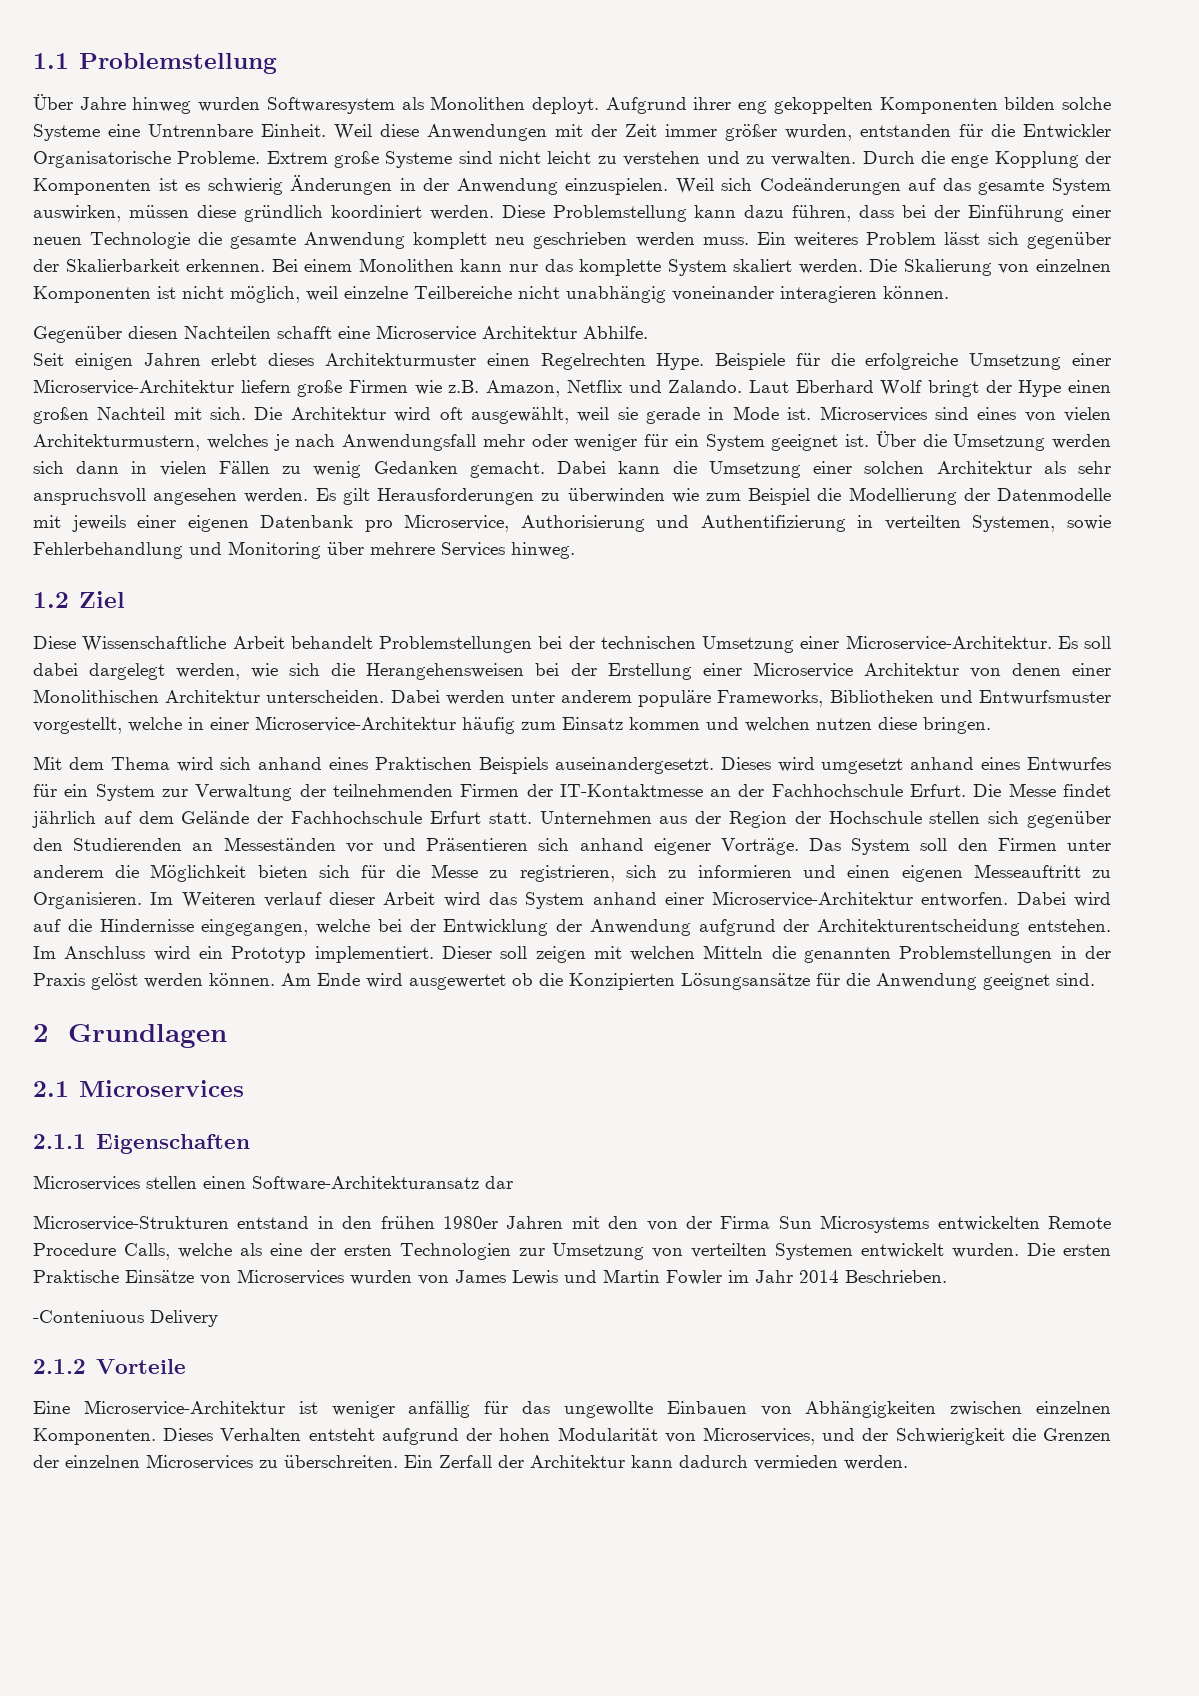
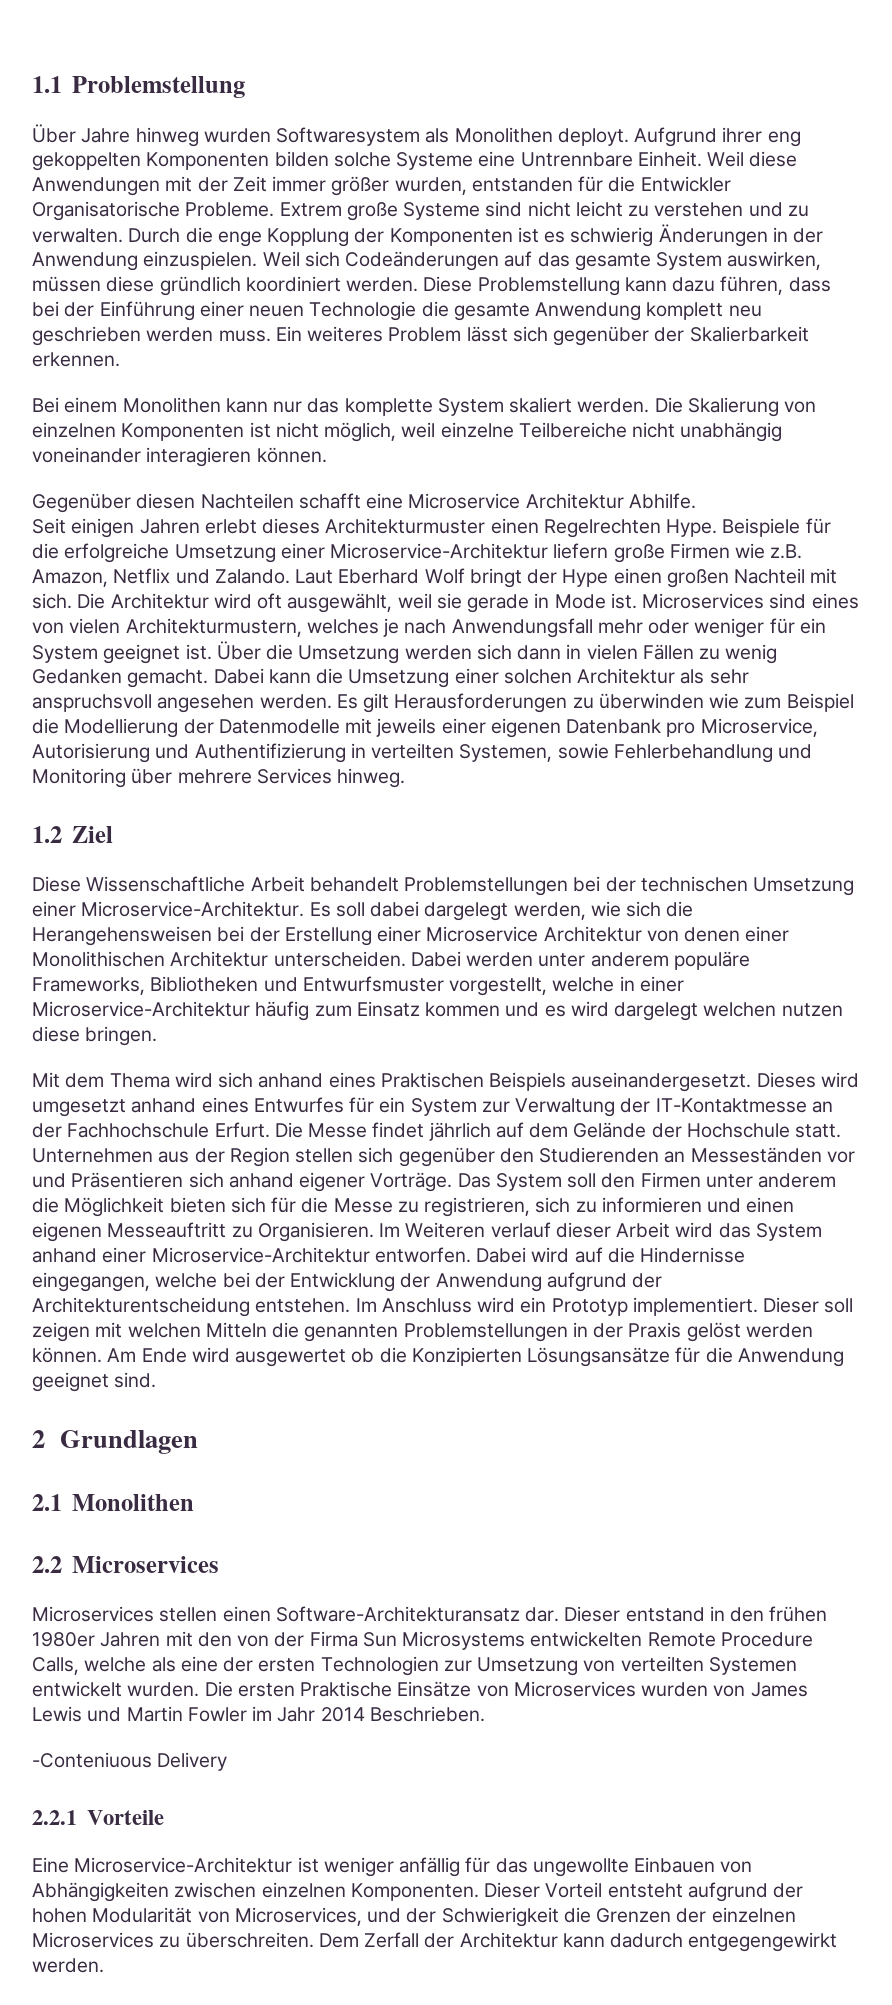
- Ein weiteres Problem lässt sich gegenüber der Skalierbarkeit erkennen. Bei einem Monolithen kann nur das komplette System skaliert werden.
+ Ein weiteres Problem lässt sich gegenüber der Skalierbarkeit erkennen.
+ Bei einem Monolithen kann nur das komplette System skaliert werden.
- Es gilt Herausforderungen zu überwinden wie zum Beispiel die Modellierung der Datenmodelle mit jeweils einer eigenen Datenbank pro Microservice, Authorisierung und Authentifizierung in verteilten Systemen, sowie Fehlerbehandlung und Monitoring über mehrere Services hinweg.
+ Es gilt Herausforderungen zu überwinden wie zum Beispiel die Modellierung der Datenmodelle mit jeweils einer eigenen Datenbank pro Microservice, Autorisierung und Authentifizierung in verteilten Systemen, sowie Fehlerbehandlung und Monitoring über mehrere Services hinweg.
- Dabei werden unter anderem populäre Frameworks, Bibliotheken und Entwurfsmuster vorgestellt, welche in einer Microservice-Architektur häufig zum Einsatz kommen und welchen nutzen diese bringen.
+ Dabei werden unter anderem populäre Frameworks, Bibliotheken und Entwurfsmuster vorgestellt, welche in einer Microservice-Architektur häufig zum Einsatz kommen und es wird dargelegt welchen nutzen diese bringen.
- Dieses wird umgesetzt anhand eines Entwurfes für ein System zur Verwaltung der teilnehmenden Firmen der IT-Kontaktmesse an der Fachhochschule Erfurt.
+ Dieses wird umgesetzt anhand eines Entwurfes für ein System zur Verwaltung der IT-Kontaktmesse an der Fachhochschule Erfurt.
- Die Messe findet jährlich auf dem Gelände der Fachhochschule Erfurt statt.
+ Die Messe findet jährlich auf dem Gelände der Hochschule statt.
- Unternehmen aus der Region der Hochschule stellen sich gegenüber den Studierenden an Messeständen vor und Präsentieren sich anhand eigener Vorträge.
+ Unternehmen aus der Region stellen sich gegenüber den Studierenden an Messeständen vor und Präsentieren sich anhand eigener Vorträge.
- 2.1 Microservices
- 2.1.1 Eigenschaften
+ 2.1 Monolithen
+ 2.2 Microservices
- Microservices stellen einen Software-Architekturansatz dar
- Microservice-Strukturen entstand in den frühen 1980er Jahren mit den von der Firma Sun Microsystems entwickelten Remote Procedure Calls, welche als eine der ersten Technologien zur Umsetzung von verteilten Systemen entwickelt wurden.
+ Microservices stellen einen Software-Architekturansatz dar. Dieser entstand in den frühen 1980er Jahren mit den von der Firma Sun Microsystems entwickelten Remote Procedure Calls, welche als eine der ersten Technologien zur Umsetzung von verteilten Systemen entwickelt wurden.
- 2.1.2 Vorteile
+ 2.2.1 Vorteile
- Dieses Verhalten entsteht aufgrund der hohen Modularität von Microservices, und der Schwierigkeit die Grenzen der einzelnen Microservices zu überschreiten.
+ Dieser Vorteil entsteht aufgrund der hohen Modularität von Microservices, und der Schwierigkeit die Grenzen der einzelnen Microservices zu überschreiten.
- Ein Zerfall der Architektur kann dadurch vermieden werden.
+ Dem Zerfall der Architektur kann dadurch entgegengewirkt werden.

